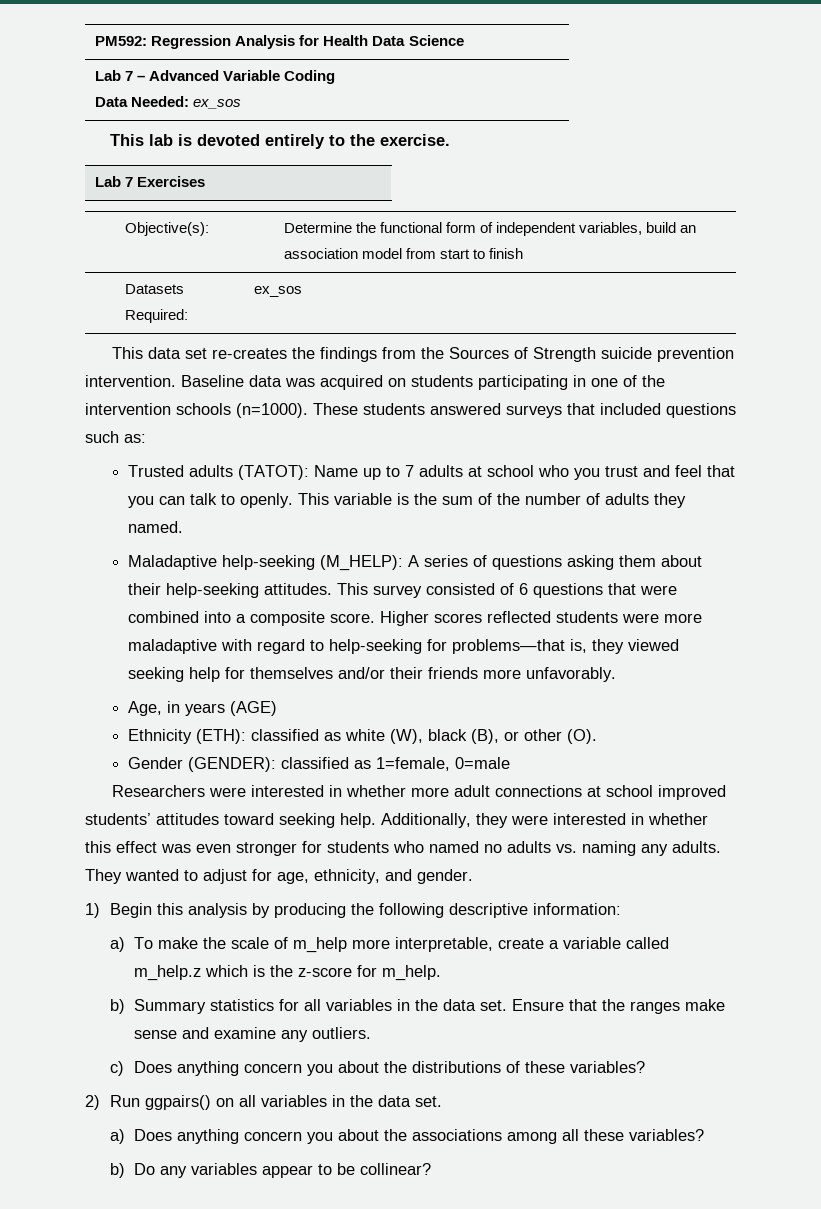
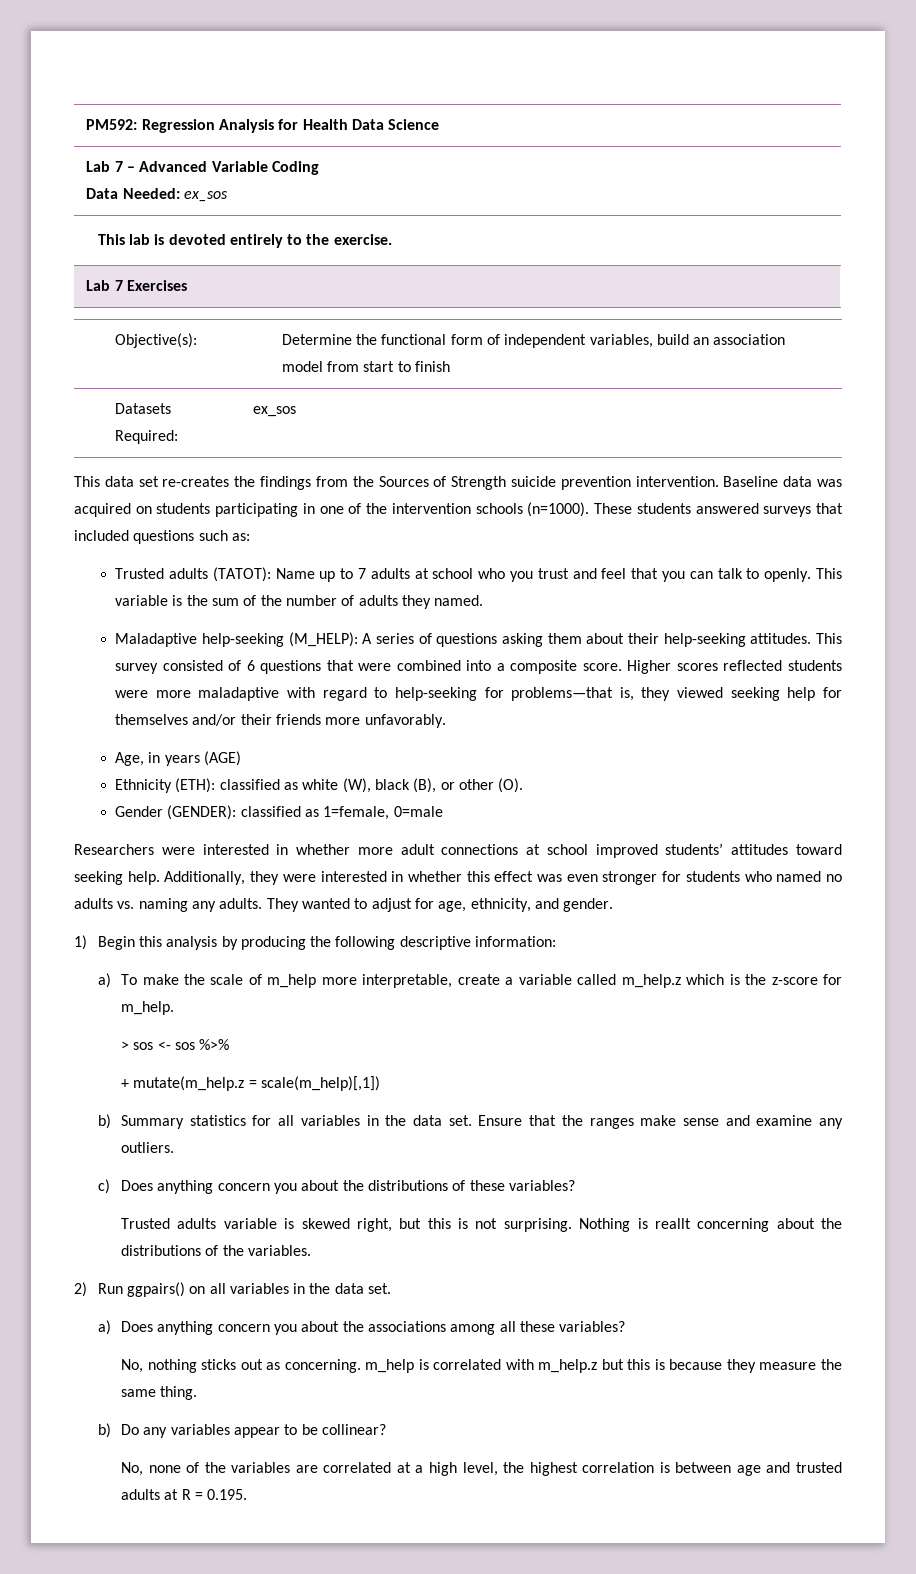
+ > sos <- sos %>%
+ + mutate(m_help.z = scale(m_help)[,1])
+ Trusted adults variable is skewed right, but this is not surprising. Nothing is reallt concerning about the distributions of the variables.
+ No, nothing sticks out as concerning. m_help is correlated with m_help.z but this is because they measure the same thing.
+ No, none of the variables are correlated at a high level, the highest correlation is between age and trusted adults at R = 0.195.

